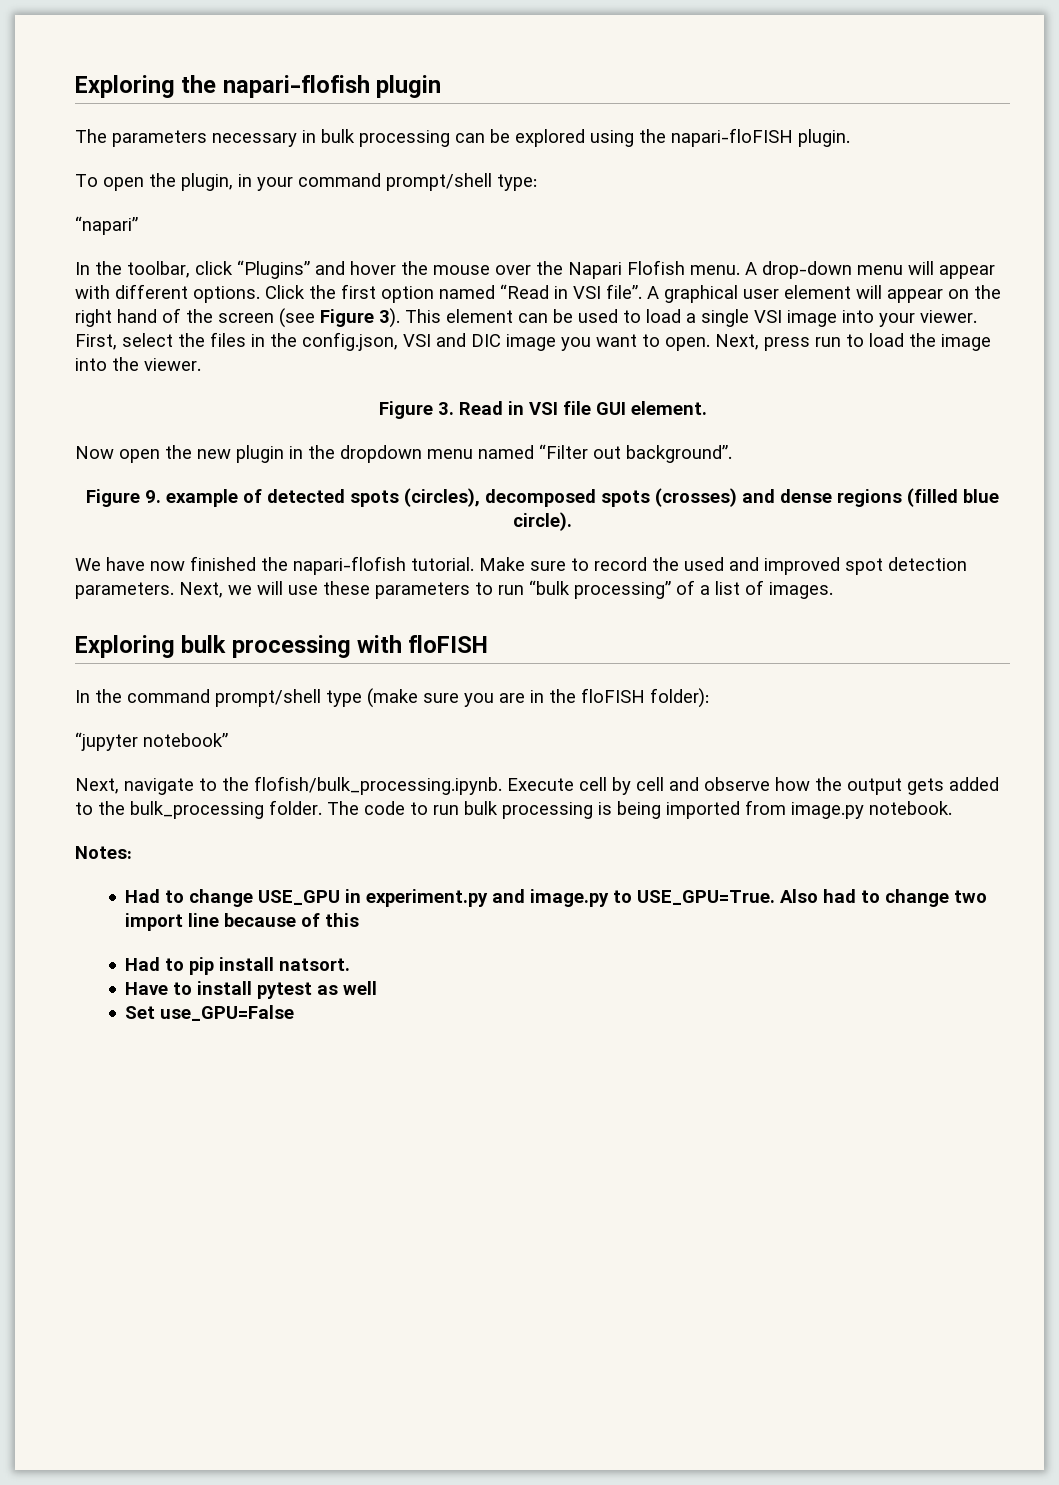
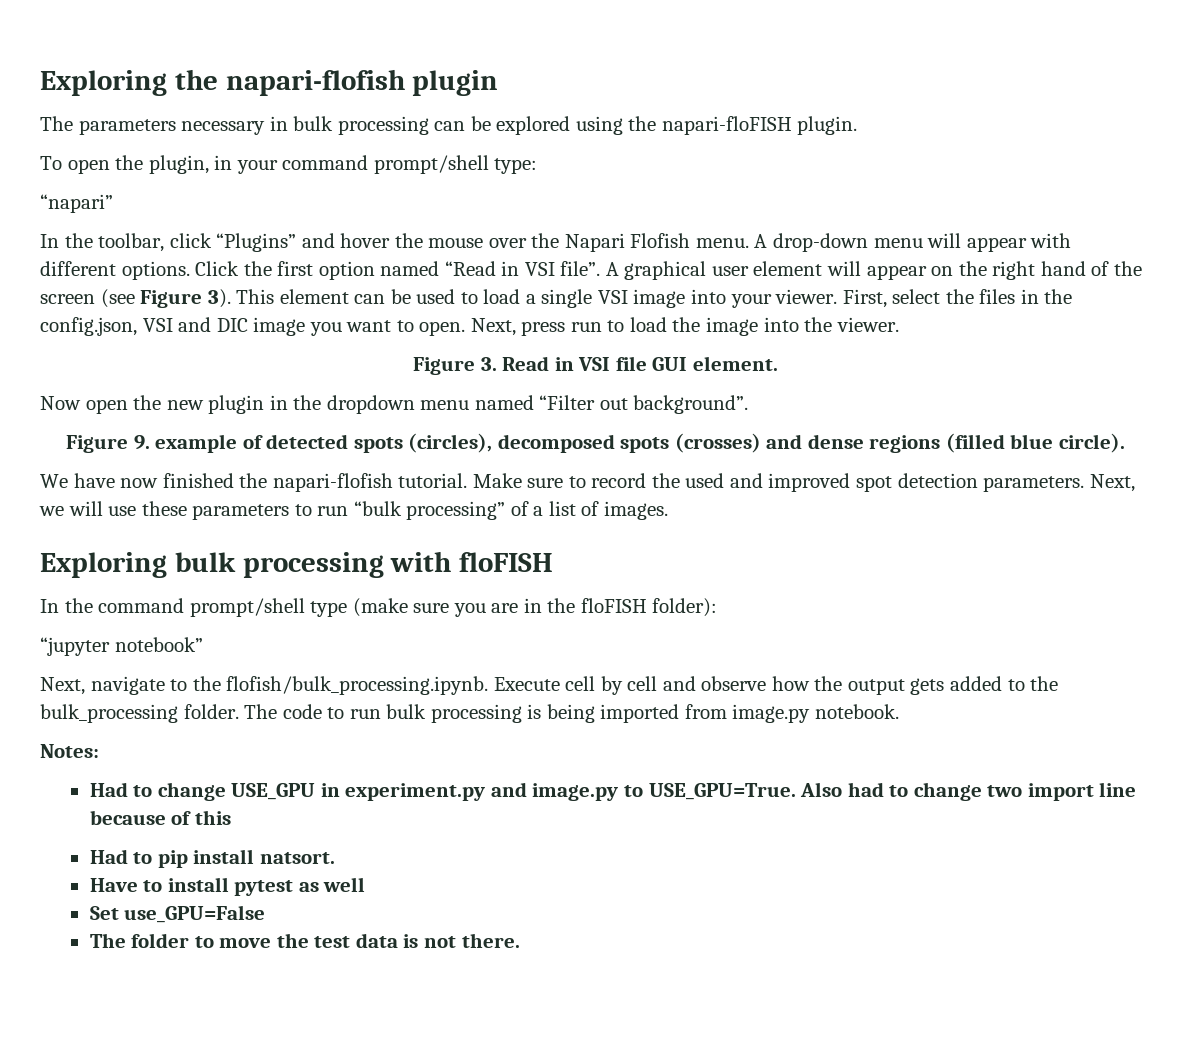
+ The folder to move the test data is not there.

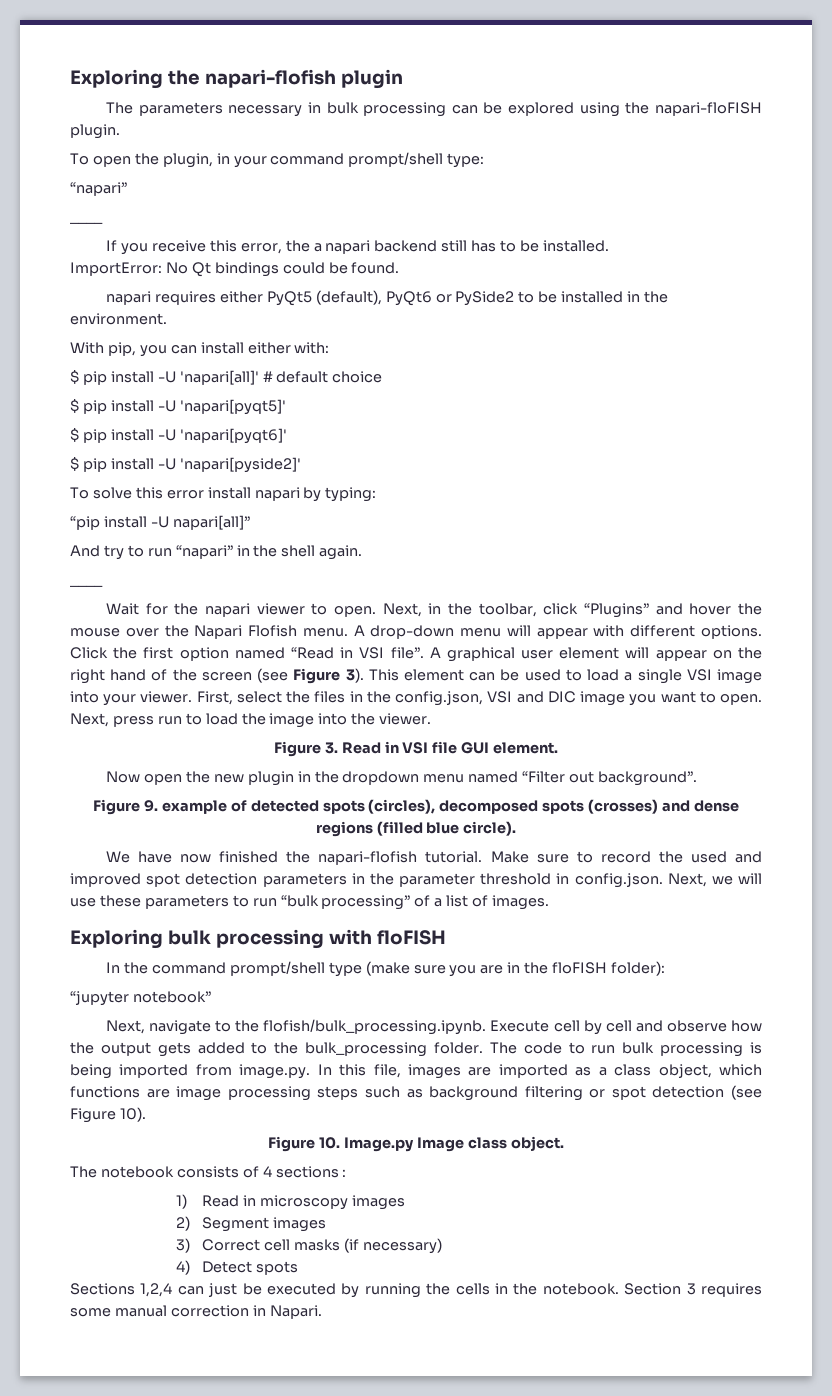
  To open the plugin, in your command prompt/shell type:
  “napari”
- In the toolbar, click “Plugins” and hover the mouse over the Napari Flofish menu.
+ ____
+ If you receive this error, the a napari backend still has to be installed.
+ ImportError: No Qt bindings could be found.
+ napari requires either PyQt5 (default), PyQt6 or PySide2 to be installed in the environment.
+ With pip, you can install either with:
+ $ pip install -U 'napari[all]' # default choice
+ $ pip install -U 'napari[pyqt5]'
+ $ pip install -U 'napari[pyqt6]'
+ $ pip install -U 'napari[pyside2]'
+ To solve this error install napari by typing:
+ “pip install -U napari[all]”
+ And try to run “napari” in the shell again.
+ ____
+ Wait for the napari viewer to open. Next, in the toolbar, click “Plugins” and hover the mouse over the Napari Flofish menu.
- Make sure to record the used and improved spot detection parameters. Next, we will use these parameters to run “bulk processing” of a list of images.
+ Make sure to record the used and improved spot detection parameters in the parameter threshold in config.json. Next, we will use these parameters to run “bulk processing” of a list of images.
- The code to run bulk processing is being imported from image.py notebook.
- Notes:
- Had to change USE_GPU in experiment.py and image.py to USE_GPU=True. Also had to change two import line because of this
- Had to pip install natsort.
- Have to install pytest as well
- Set use_GPU=False
- The folder to move the test data is not there.
+ The code to run bulk processing is being imported from image.py. In this file, images are imported as a class object, which functions are image processing steps such as background filtering or spot detection (see Figure 10).
+ Figure 10. Image.py Image class object.
+ The notebook consists of 4 sections :
+ 1) Read in microscopy images
+ 2) Segment images
+ 3) Correct cell masks (if necessary)
+ 4) Detect spots
+ Sections 1,2,4 can just be executed by running the cells in the notebook. Section 3 requires some manual correction in Napari.

